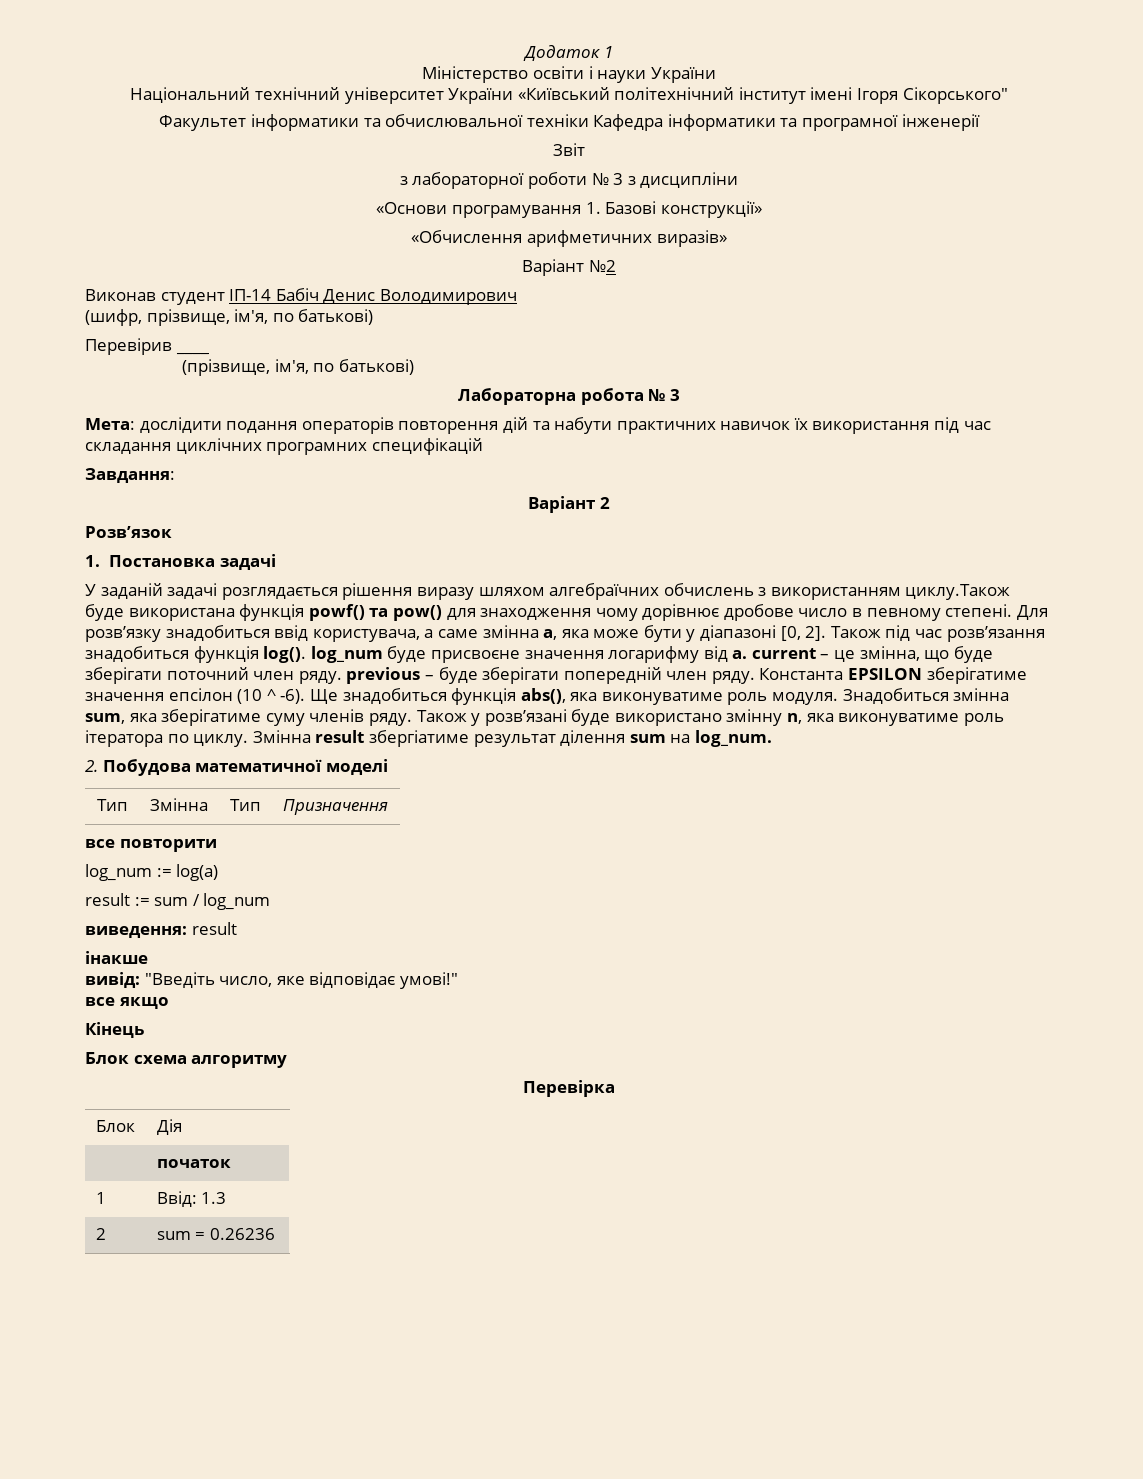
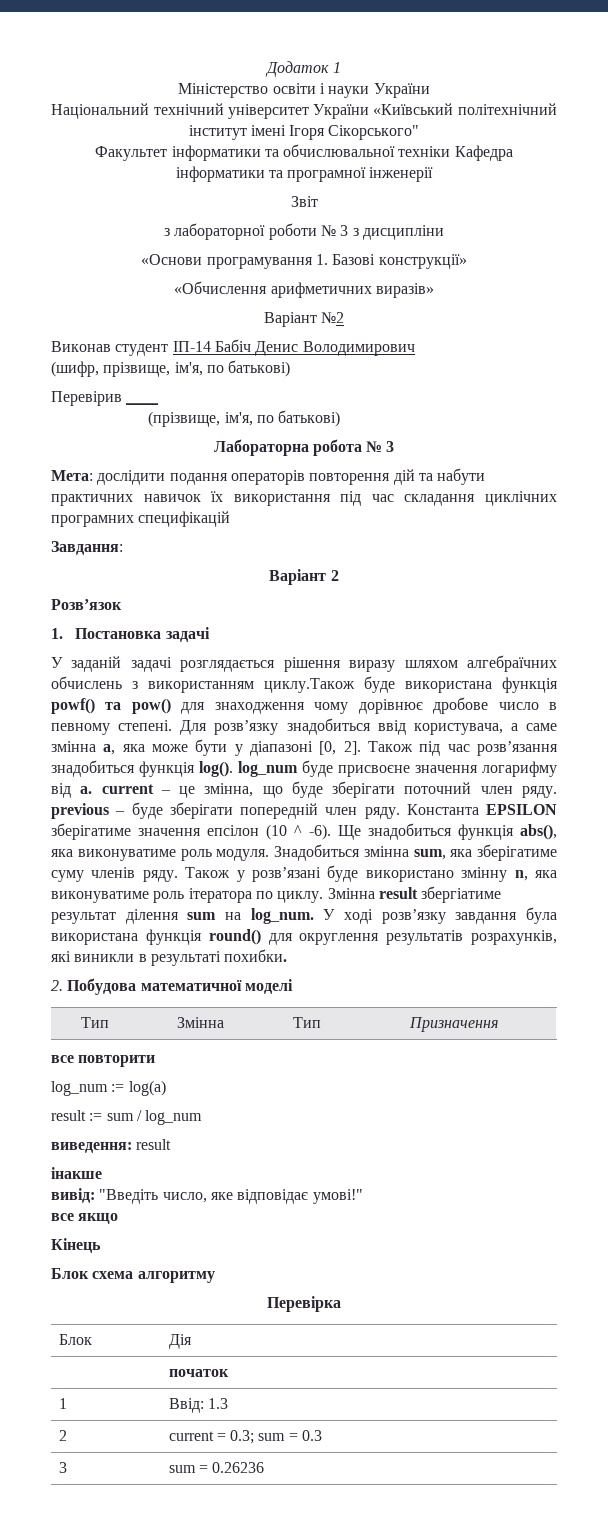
+ У ході розв’язку завдання була використана функція round() для округлення результатів розрахунків, які виникли в результаті похибки.
- 2 | sum = 0.26236
+ 2 | current = 0.3; sum = 0.3
+ 3 | sum = 0.26236

